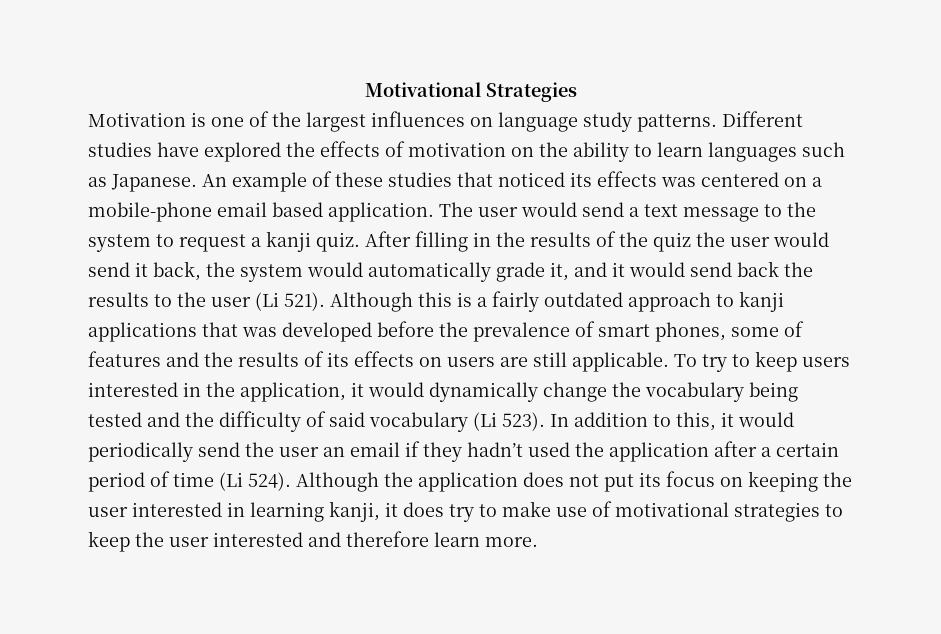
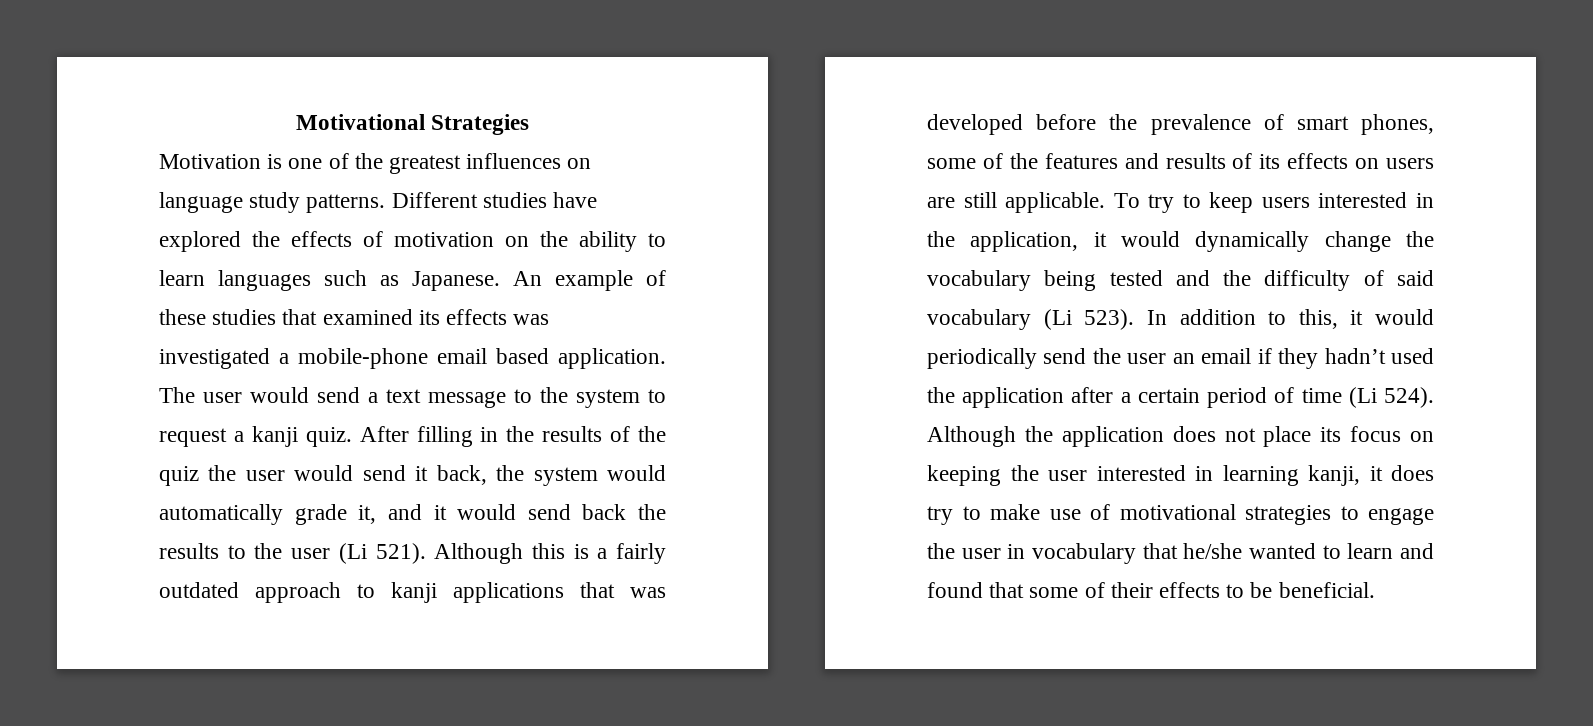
- Motivation is one of the largest influences on language study patterns.
+ Motivation is one of the greatest influences on language study patterns.
- An example of these studies that noticed its effects was centered on a mobile-phone email based application.
+ An example of these studies that examined its effects was investigated a mobile-phone email based application.
- Although this is a fairly outdated approach to kanji applications that was developed before the prevalence of smart phones, some of features and the results of its effects on users are still applicable.
+ Although this is a fairly outdated approach to kanji applications that was developed before the prevalence of smart phones, some of the features and results of its effects on users are still applicable.
- Although the application does not put its focus on keeping the user interested in learning kanji, it does try to make use of motivational strategies to keep the user interested and therefore learn more.
+ Although the application does not place its focus on keeping the user interested in learning kanji, it does try to make use of motivational strategies to engage the user in vocabulary that he/she wanted to learn and found that some of their effects to be beneficial.

